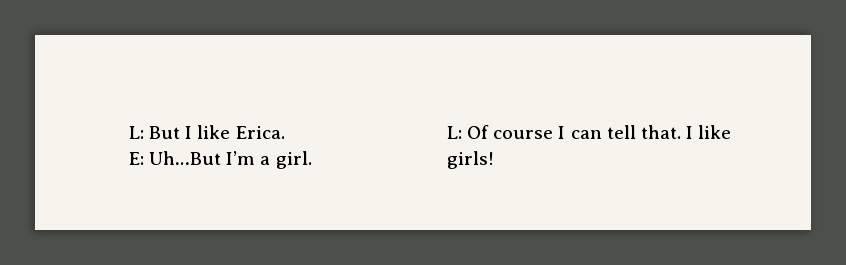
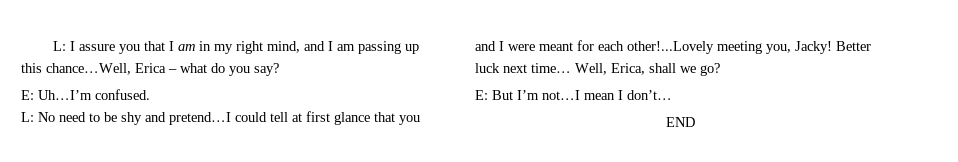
- L: But I like Erica.
- E: Uh…But I’m a girl.
- L: Of course I can tell that. I like girls!
+ L: I assure you that I am in my right mind, and I am passing up this chance…Well, Erica – what do you say?
+ E: Uh…I’m confused.
+ L: No need to be shy and pretend…I could tell at first glance that you and I were meant for each other!...Lovely meeting you, Jacky! Better luck next time… Well, Erica, shall we go?
+ E: But I’m not…I mean I don’t…
+ END

